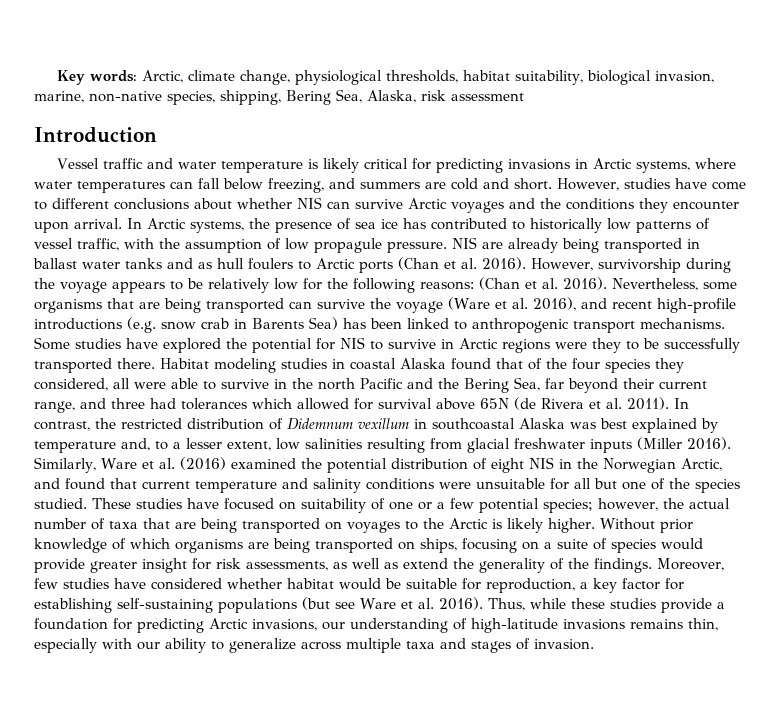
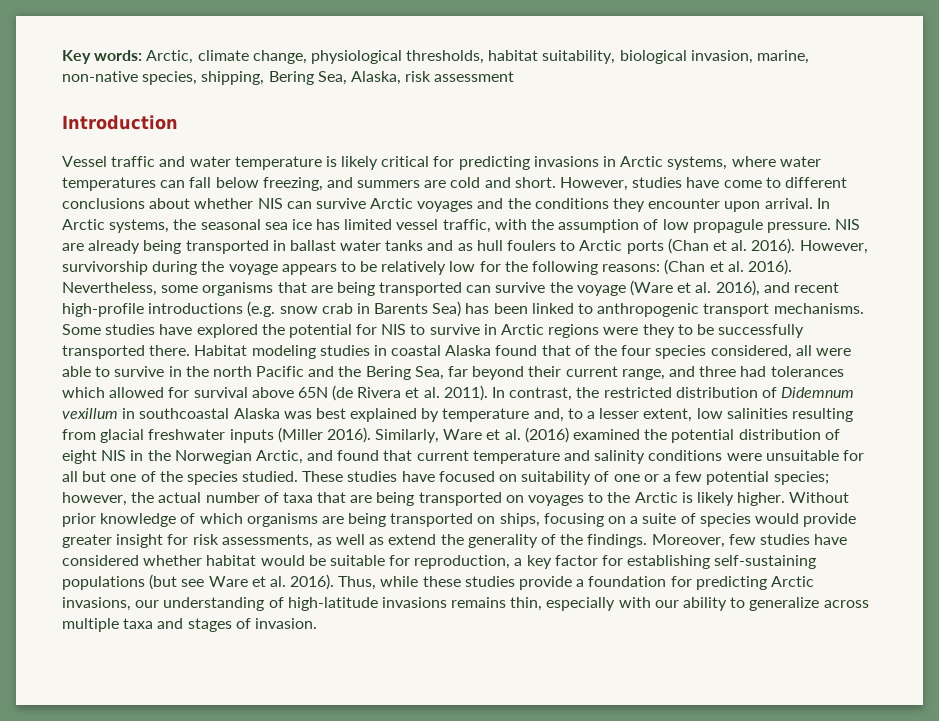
- In Arctic systems, the presence of sea ice has contributed to historically low patterns of vessel traffic, with the assumption of low propagule pressure.
+ In Arctic systems, the seasonal sea ice has limited vessel traffic, with the assumption of low propagule pressure.
- Habitat modeling studies in coastal Alaska found that of the four species they considered, all were able to survive in the north Pacific and the Bering Sea, far beyond their current range, and three had tolerances which allowed for survival above 65N (de Rivera et al. 2011).
+ Habitat modeling studies in coastal Alaska found that of the four species considered, all were able to survive in the north Pacific and the Bering Sea, far beyond their current range, and three had tolerances which allowed for survival above 65N (de Rivera et al. 2011).

